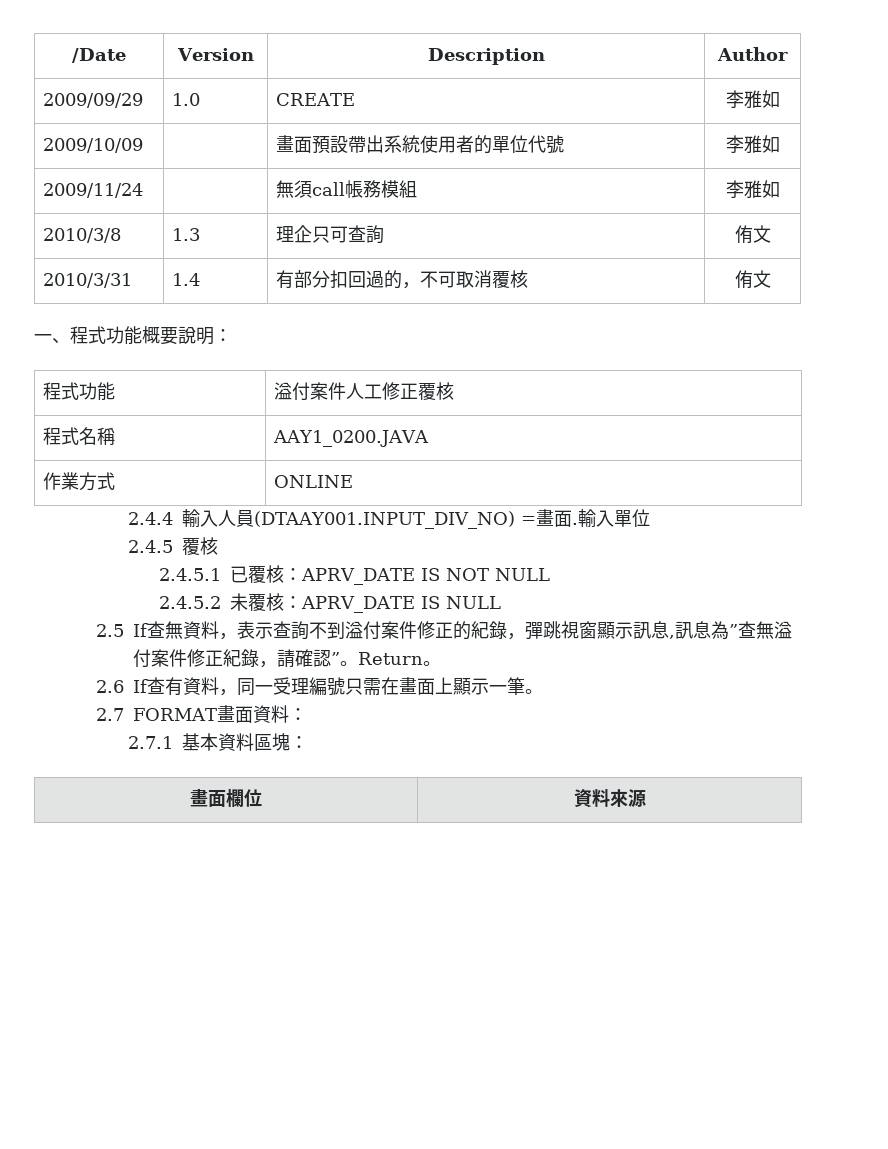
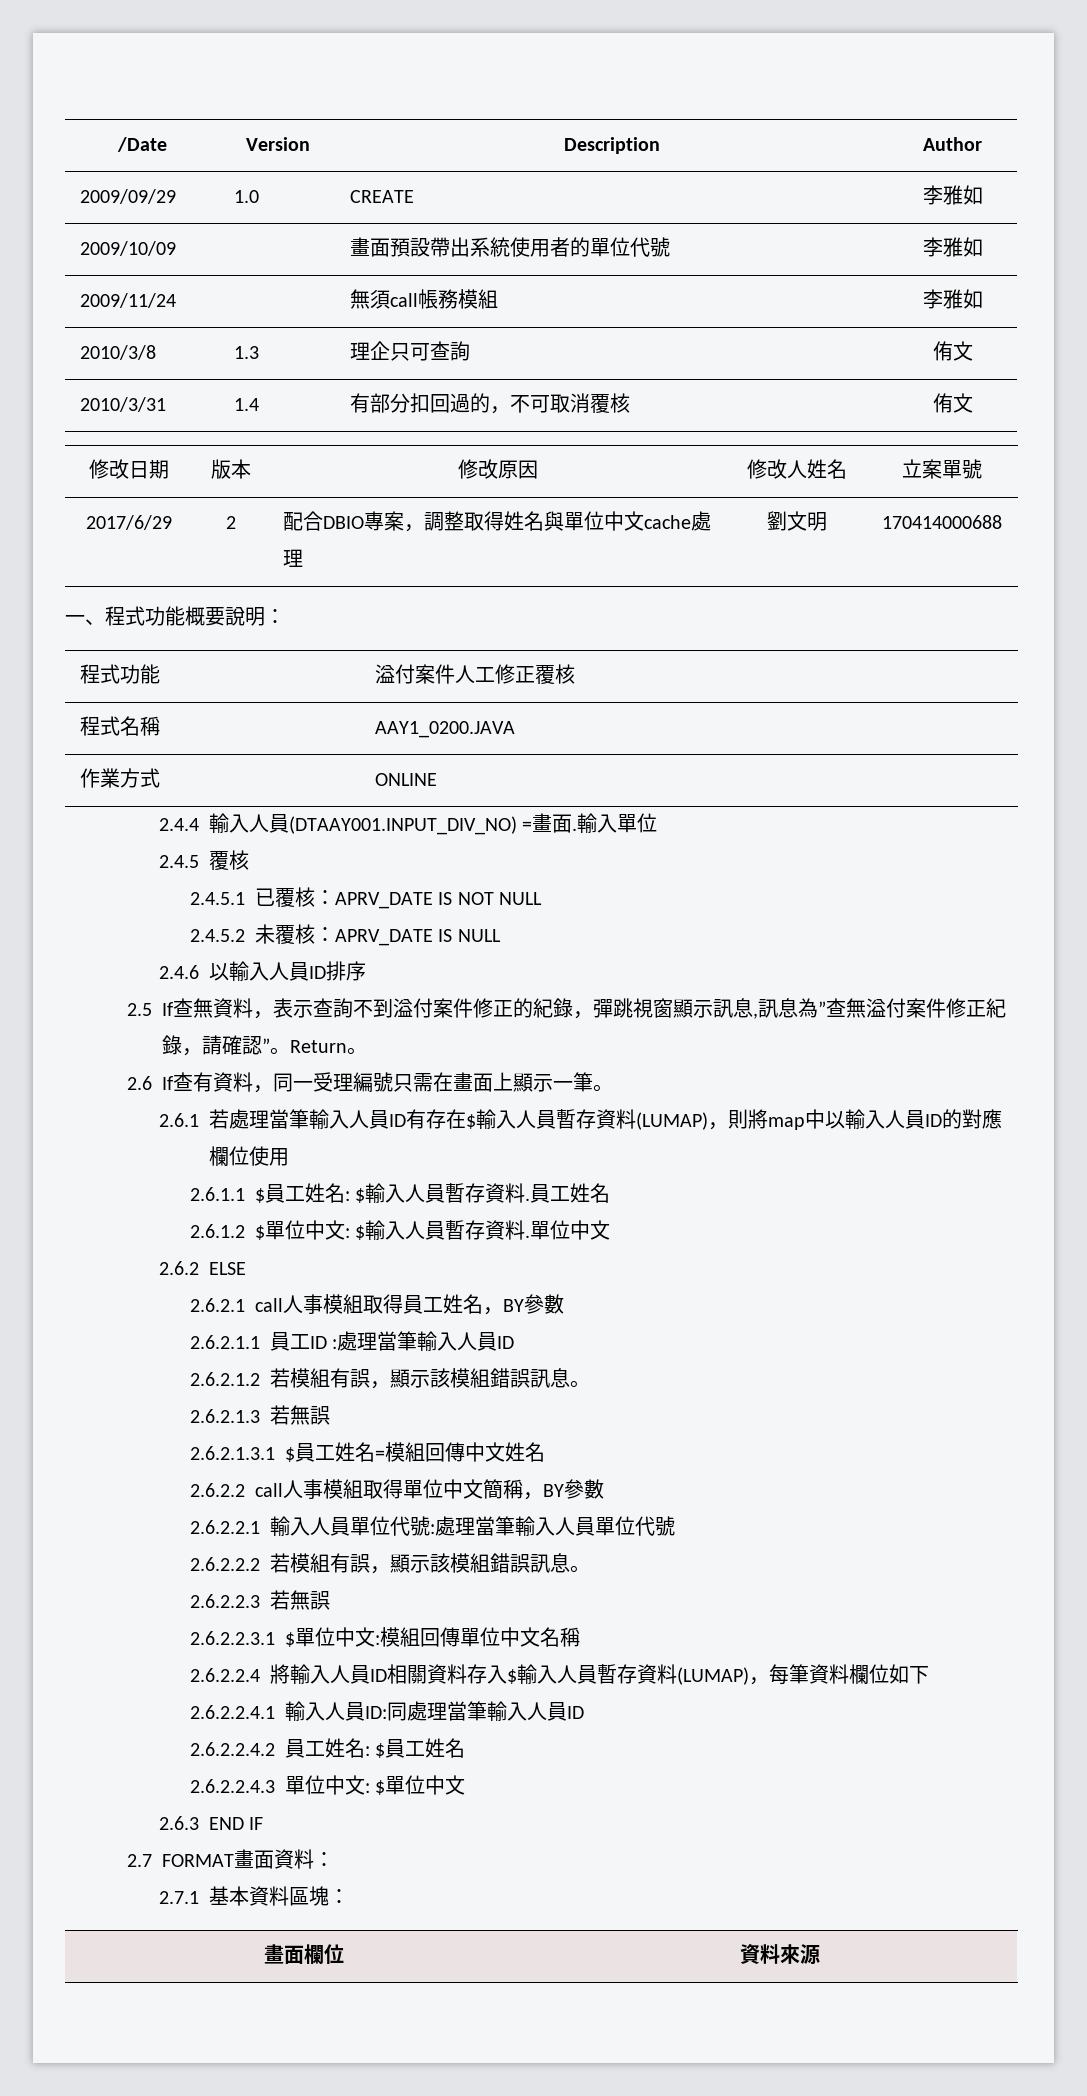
+ 修改日期 | 版本 | 修改原因 | 修改人姓名 | 立案單號
+ 2017/6/29 | 2 | 配合DBIO專案，調整取得姓名與單位中文cache處理 | 劉文明 | 170414000688
+ 2.4.6以輸入人員ID排序
+ 2.6.1若處理當筆輸入人員ID有存在$輸入人員暫存資料(LUMAP)，則將map中以輸入人員ID的對應欄位使用
+ 2.6.1.1 $員工姓名: $輸入人員暫存資料.員工姓名
+ 2.6.1.2 $單位中文: $輸入人員暫存資料.單位中文
+ 2.6.2 ELSE
+ 2.6.2.1 call人事模組取得員工姓名，BY參數
+ 2.6.2.1.1員工ID :處理當筆輸入人員ID
+ 2.6.2.1.2若模組有誤，顯示該模組錯誤訊息。
+ 2.6.2.1.3若無誤
+ 2.6.2.1.3.1 $員工姓名=模組回傳中文姓名
+ 2.6.2.2 call人事模組取得單位中文簡稱，BY參數
+ 2.6.2.2.1輸入人員單位代號:處理當筆輸入人員單位代號
+ 2.6.2.2.2若模組有誤，顯示該模組錯誤訊息。
+ 2.6.2.2.3若無誤
+ 2.6.2.2.3.1 $單位中文:模組回傳單位中文名稱
+ 2.6.2.2.4將輸入人員ID相關資料存入$輸入人員暫存資料(LUMAP)，每筆資料欄位如下
+ 2.6.2.2.4.1輸入人員ID:同處理當筆輸入人員ID
+ 2.6.2.2.4.2員工姓名: $員工姓名
+ 2.6.2.2.4.3單位中文: $單位中文
+ 2.6.3 END IF

